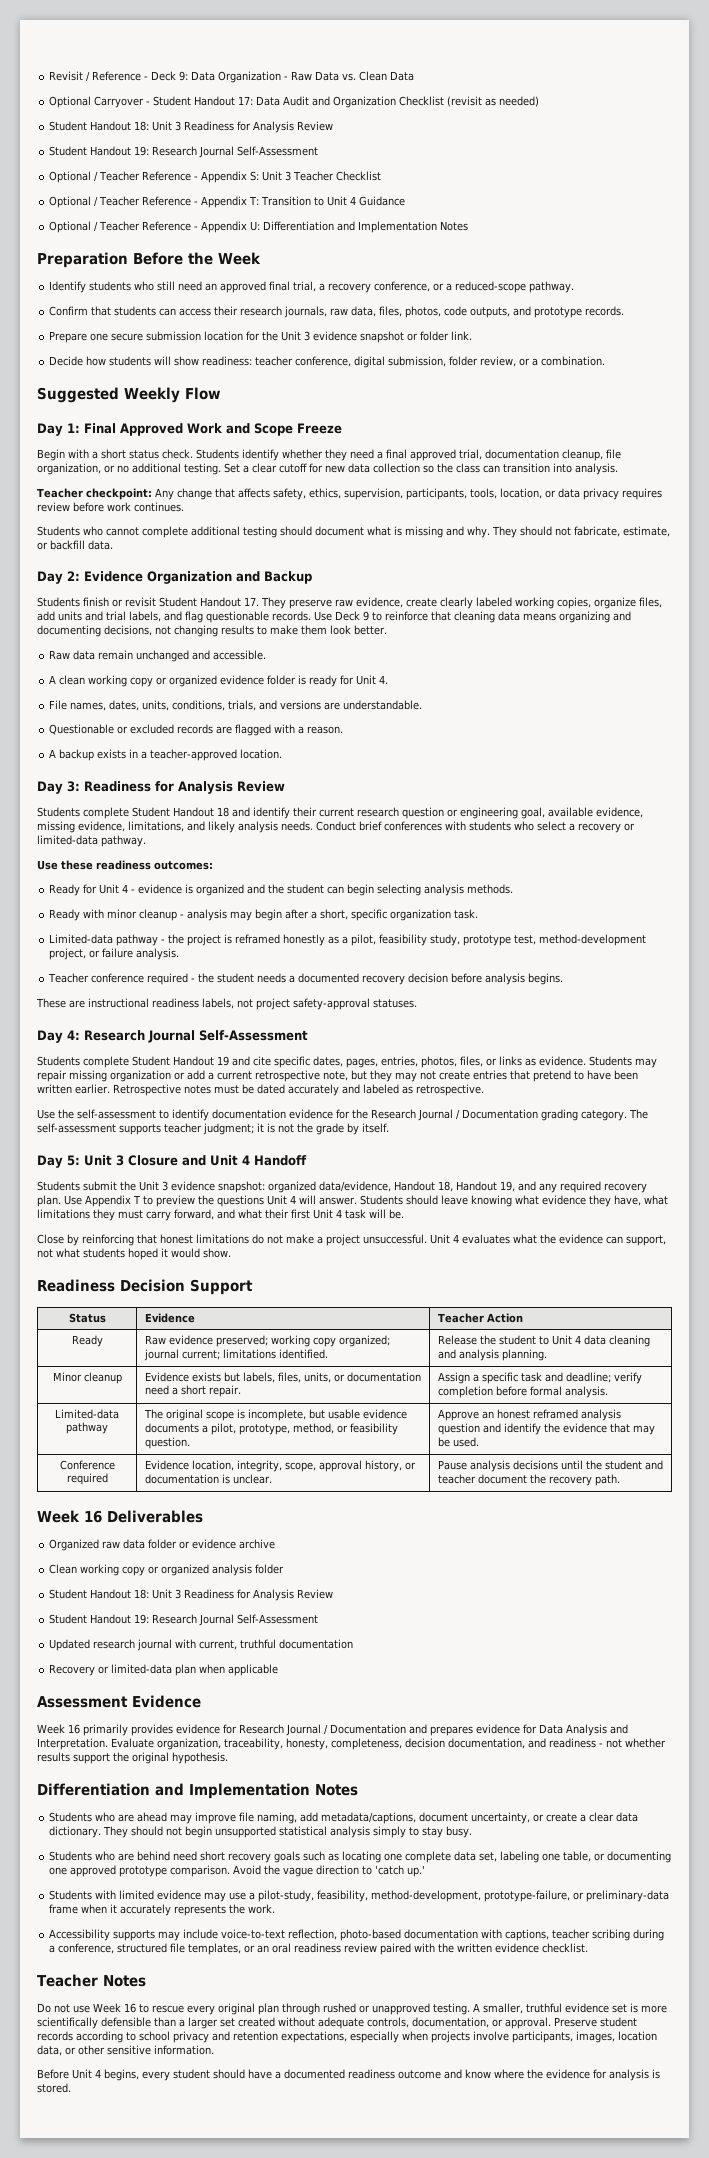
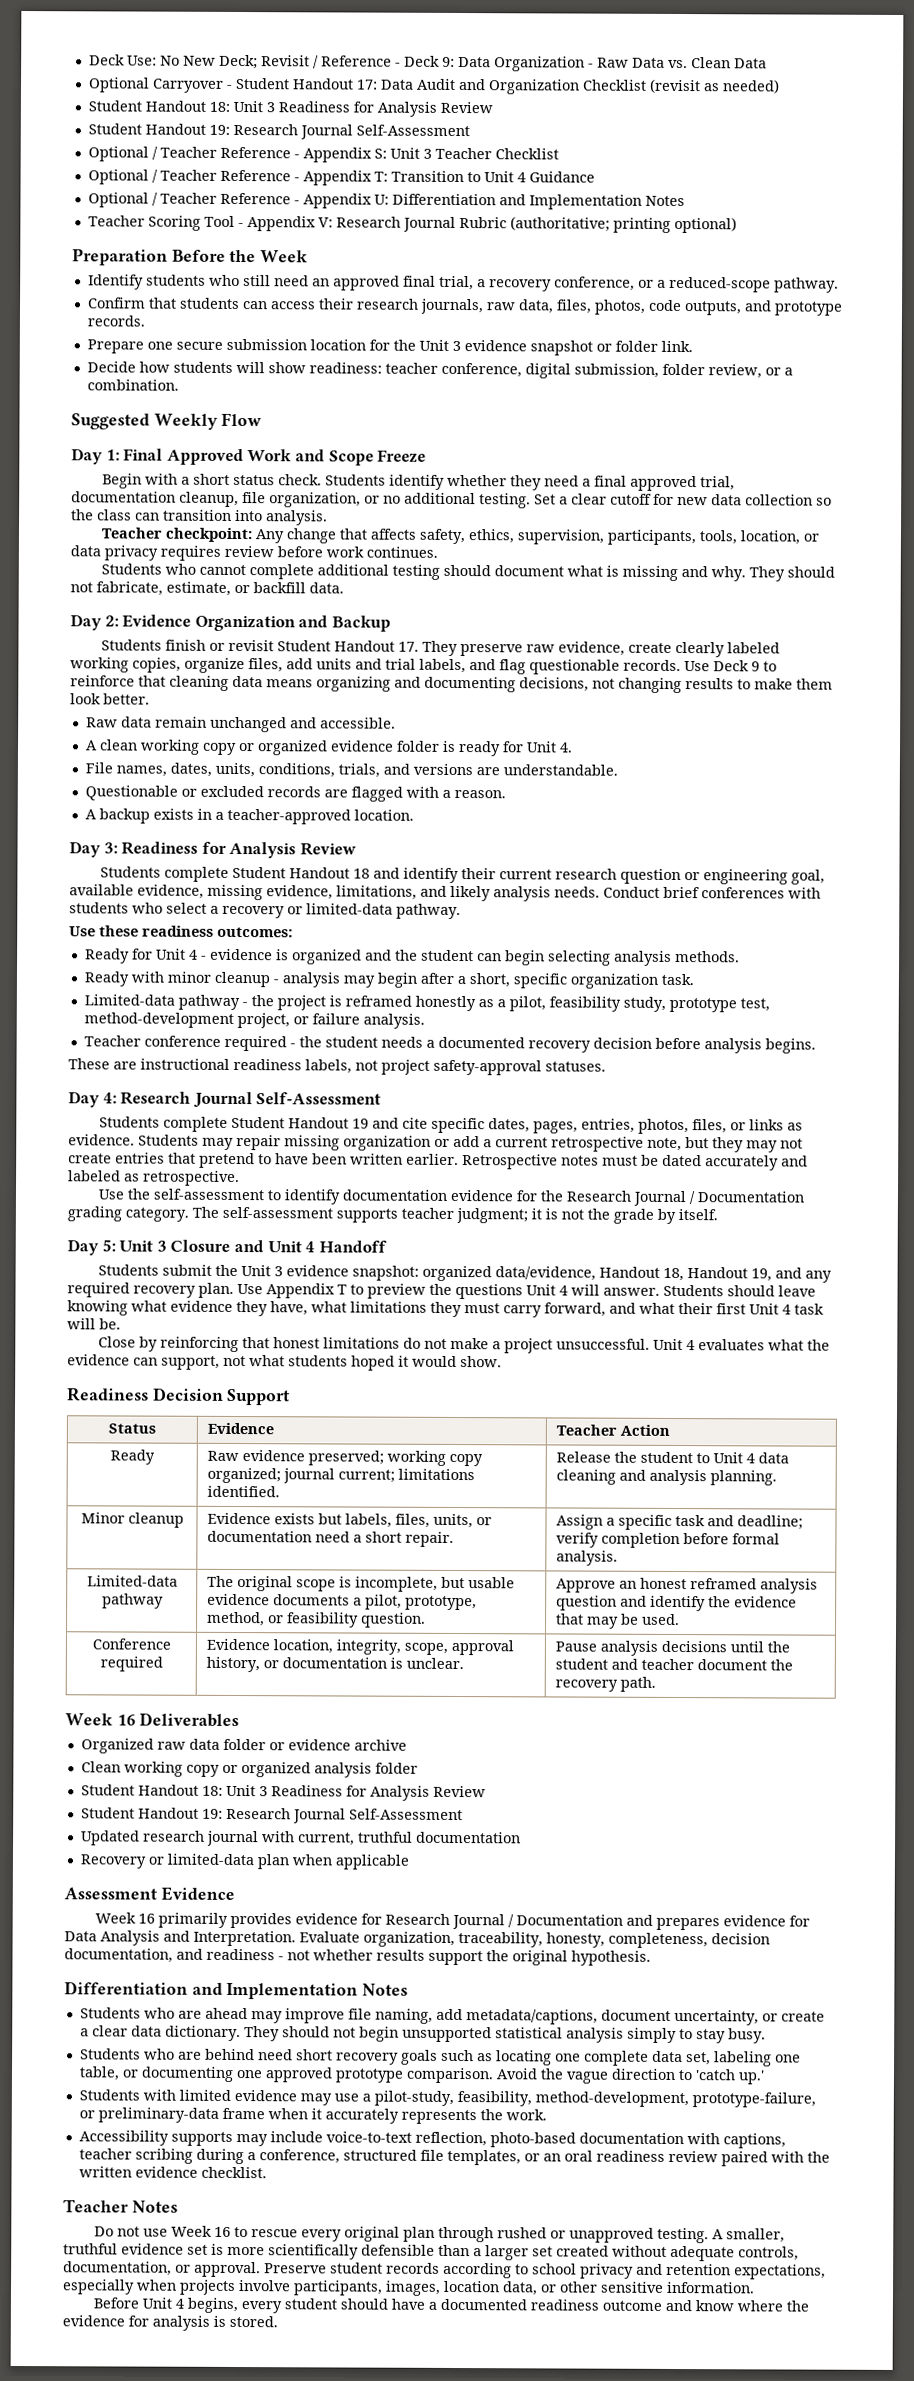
- Revisit / Reference - Deck 9: Data Organization - Raw Data vs. Clean Data
+ Deck Use: No New Deck; Revisit / Reference - Deck 9: Data Organization - Raw Data vs. Clean Data
+ Teacher Scoring Tool - Appendix V: Research Journal Rubric (authoritative; printing optional)

